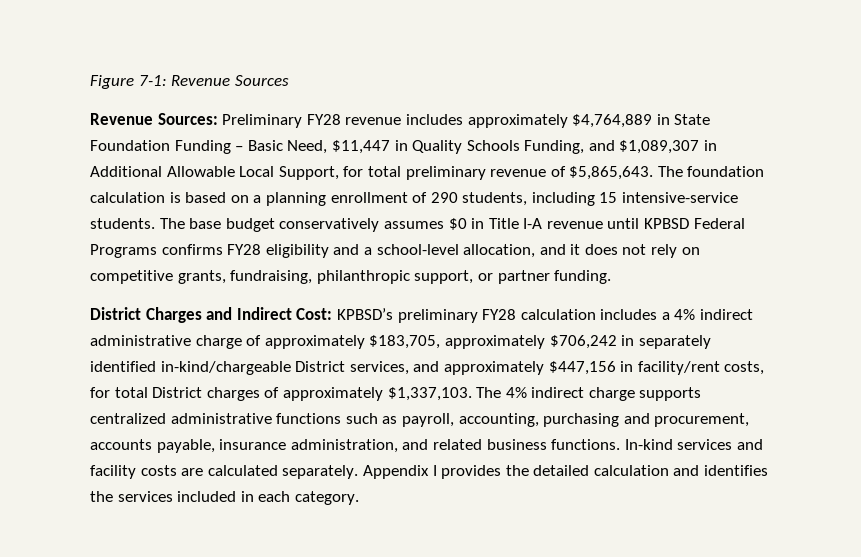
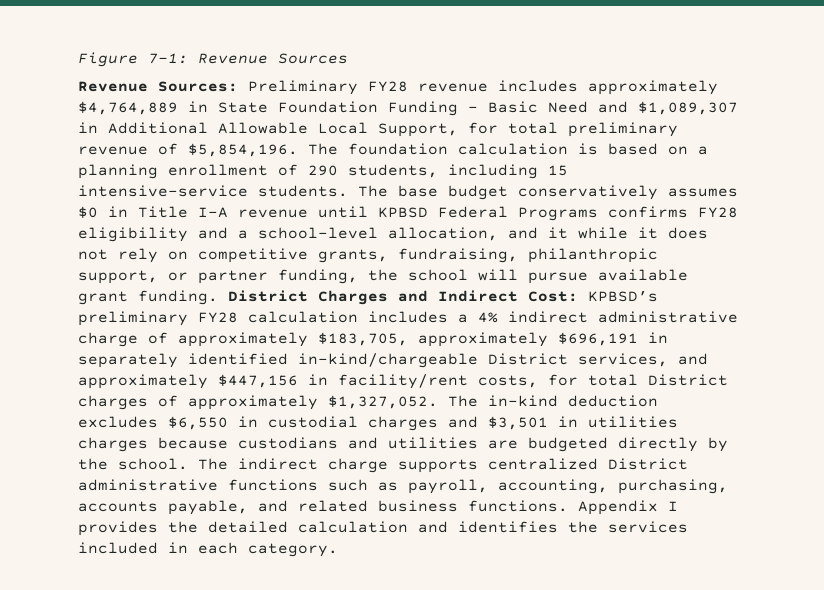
- Revenue Sources: Preliminary FY28 revenue includes approximately $4,764,889 in State Foundation Funding – Basic Need, $11,447 in Quality Schools Funding, and $1,089,307 in Additional Allowable Local Support, for total preliminary revenue of $5,865,643.
+ Revenue Sources: Preliminary FY28 revenue includes approximately $4,764,889 in State Foundation Funding – Basic Need and $1,089,307 in Additional Allowable Local Support, for total preliminary revenue of $5,854,196.
- The base budget conservatively assumes $0 in Title I-A revenue until KPBSD Federal Programs confirms FY28 eligibility and a school-level allocation, and it does not rely on competitive grants, fundraising, philanthropic support, or partner funding.
- District Charges and Indirect Cost:
+ The base budget conservatively assumes $0 in Title I-A revenue until KPBSD Federal Programs confirms FY28 eligibility and a school-level allocation, and it while it does not rely on competitive grants, fundraising, philanthropic support, or partner funding, the school will pursue available grant funding. District Charges and Indirect Cost:
- KPBSD’s preliminary FY28 calculation includes a 4% indirect administrative charge of approximately $183,705, approximately $706,242 in separately identified in-kind/chargeable District services, and approximately $447,156 in facility/rent costs, for total District charges of approximately $1,337,103. The 4% indirect charge supports centralized administrative functions such as payroll, accounting, purchasing and procurement, accounts payable, insurance administration, and related business functions. In-kind services and facility costs are calculated separately.
+ KPBSD’s preliminary FY28 calculation includes a 4% indirect administrative charge of approximately $183,705, approximately $696,191 in separately identified in-kind/chargeable District services, and approximately $447,156 in facility/rent costs, for total District charges of approximately $1,327,052. The in-kind deduction excludes $6,550 in custodial charges and $3,501 in utilities charges because custodians and utilities are budgeted directly by the school. The indirect charge supports centralized District administrative functions such as payroll, accounting, purchasing, accounts payable, and related business functions.

